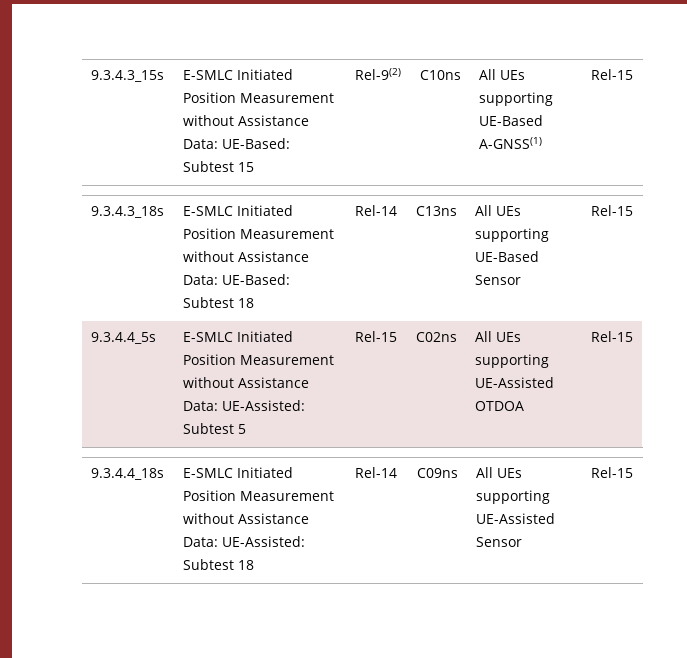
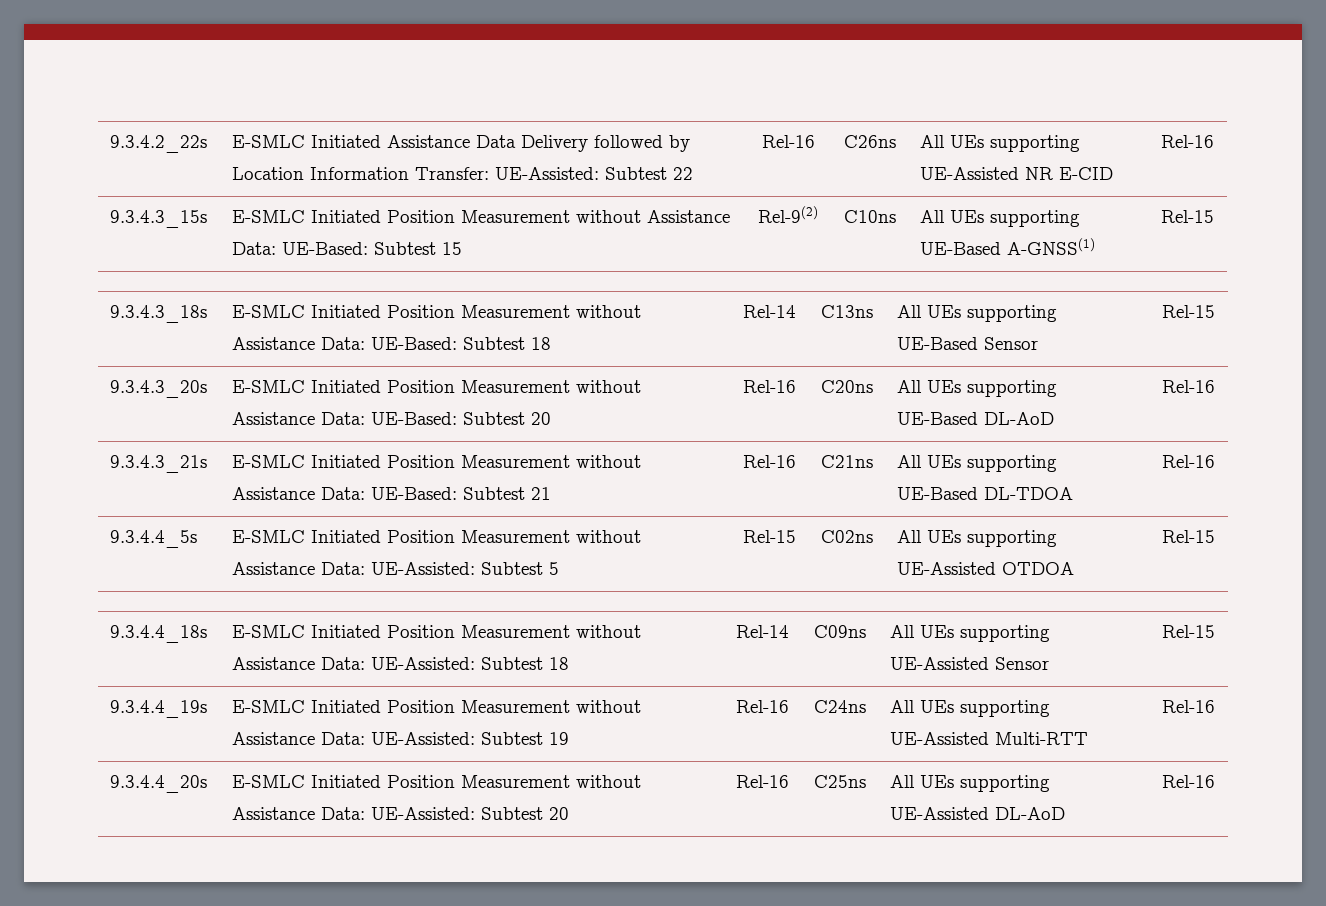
+ 9.3.4.2_22s | E-SMLC Initiated Assistance Data Delivery followed by Location Information Transfer: UE-Assisted: Subtest 22 | Rel-16 | C26ns | All UEs supporting UE-Assisted NR E-CID | Rel-16
+ 9.3.4.3_20s | E-SMLC Initiated Position Measurement without Assistance Data: UE-Based: Subtest 20 | Rel-16 | C20ns | All UEs supporting UE-Based DL-AoD | Rel-16
+ 9.3.4.3_21s | E-SMLC Initiated Position Measurement without Assistance Data: UE-Based: Subtest 21 | Rel-16 | C21ns | All UEs supporting UE-Based DL-TDOA | Rel-16
+ 9.3.4.4_19s | E-SMLC Initiated Position Measurement without Assistance Data: UE-Assisted: Subtest 19 | Rel-16 | C24ns | All UEs supporting UE-Assisted Multi-RTT | Rel-16
+ 9.3.4.4_20s | E-SMLC Initiated Position Measurement without Assistance Data: UE-Assisted: Subtest 20 | Rel-16 | C25ns | All UEs supporting UE-Assisted DL-AoD | Rel-16

